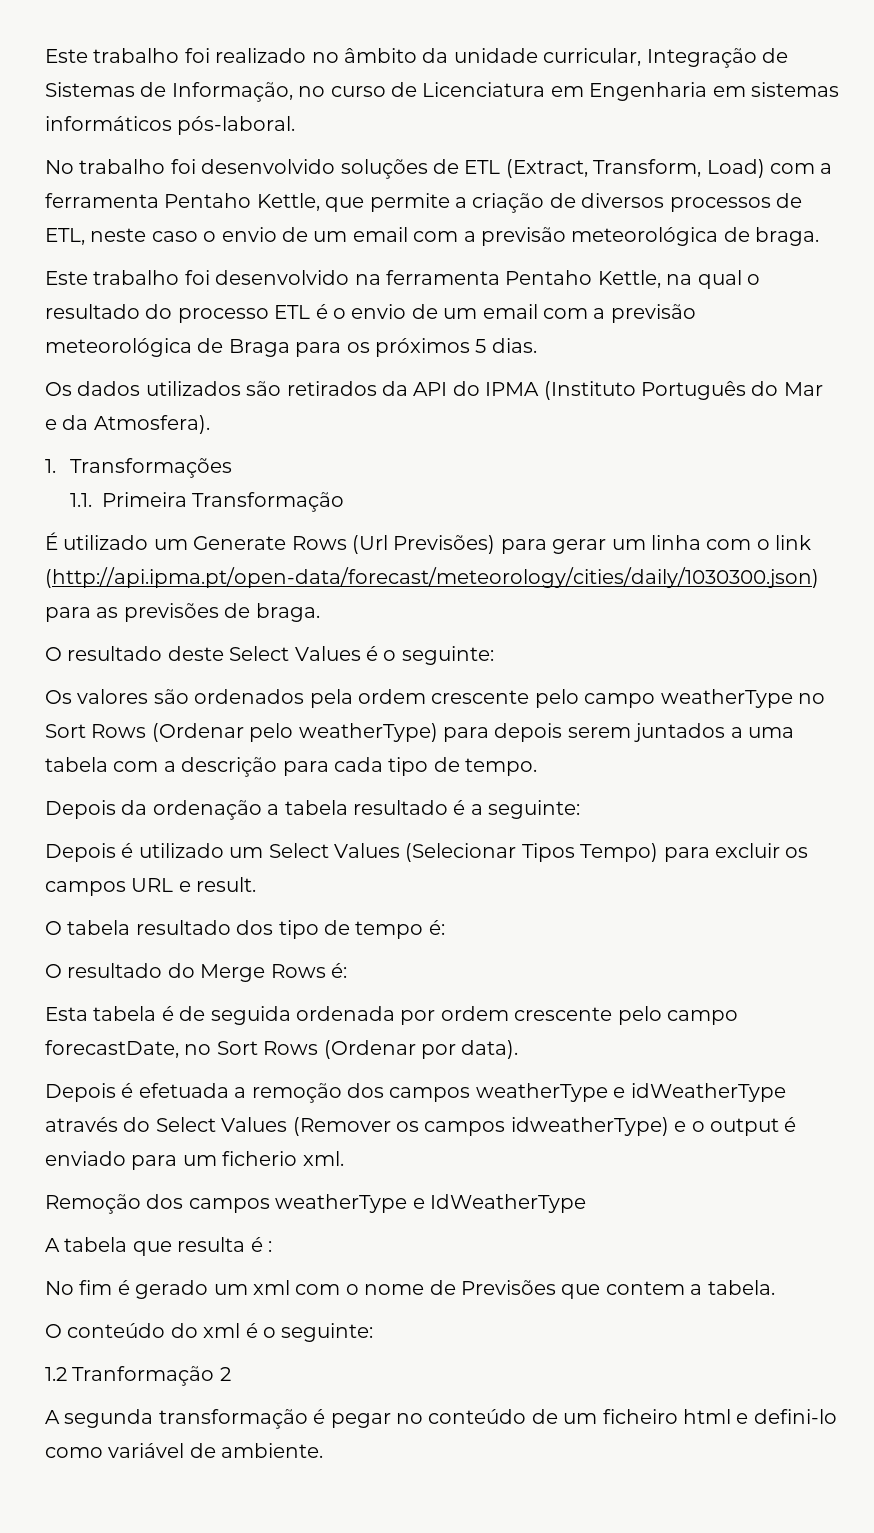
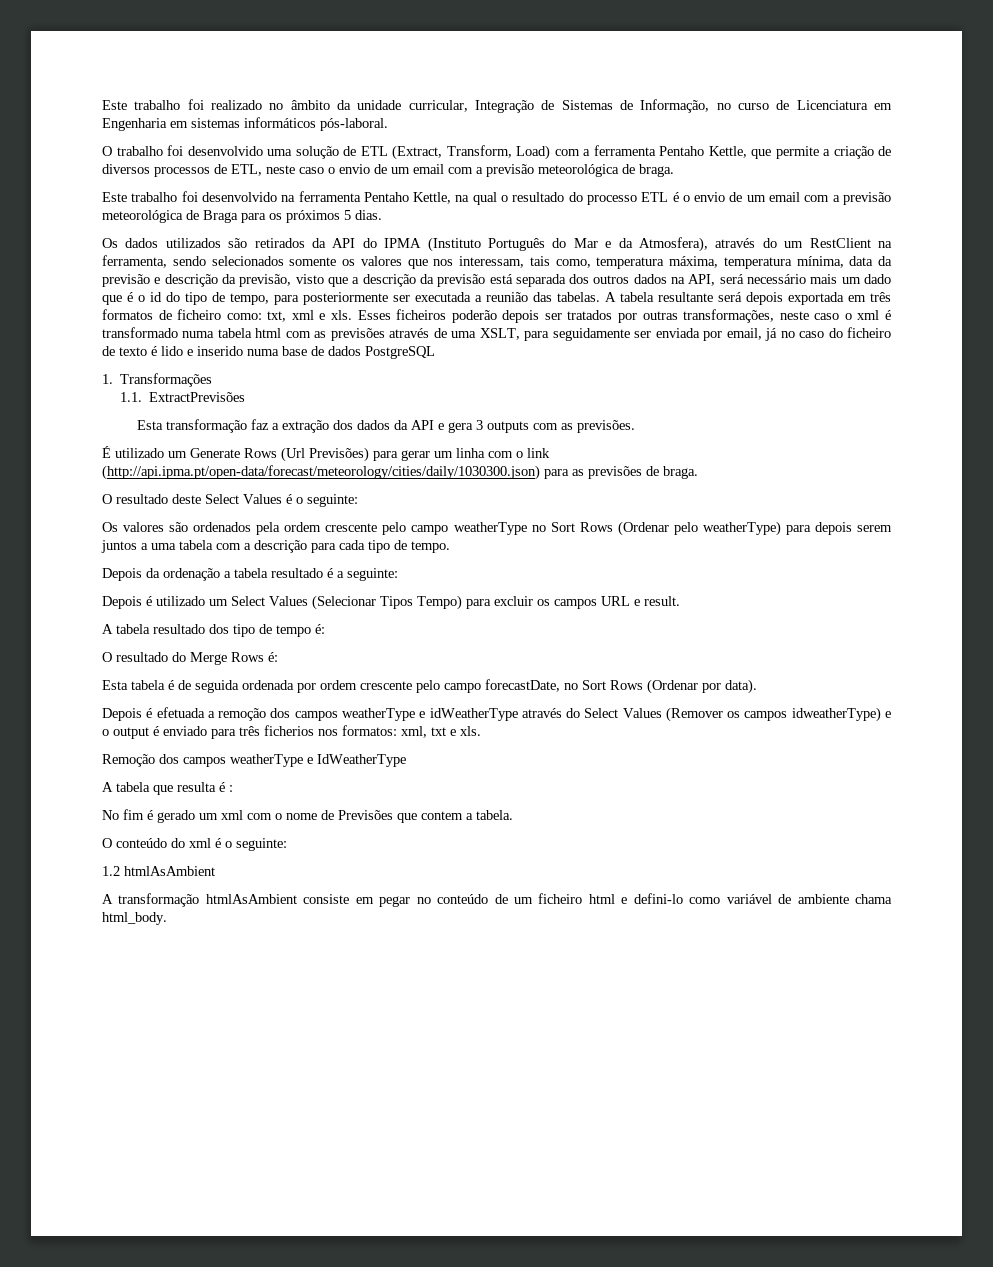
- No trabalho foi desenvolvido soluções de ETL (Extract, Transform, Load) com a ferramenta Pentaho Kettle, que permite a criação de diversos processos de ETL, neste caso o envio de um email com a previsão meteorológica de braga.
+ O trabalho foi desenvolvido uma solução de ETL (Extract, Transform, Load) com a ferramenta Pentaho Kettle, que permite a criação de diversos processos de ETL, neste caso o envio de um email com a previsão meteorológica de braga.
- Os dados utilizados são retirados da API do IPMA (Instituto Português do Mar e da Atmosfera).
+ Os dados utilizados são retirados da API do IPMA (Instituto Português do Mar e da Atmosfera), através do um RestClient na ferramenta, sendo selecionados somente os valores que nos interessam, tais como, temperatura máxima, temperatura mínima, data da previsão e descrição da previsão, visto que a descrição da previsão está separada dos outros dados na API, será necessário mais um dado que é o id do tipo de tempo, para posteriormente ser executada a reunião das tabelas. A tabela resultante será depois exportada em três formatos de ficheiro como: txt, xml e xls. Esses ficheiros poderão depois ser tratados por outras transformações, neste caso o xml é transformado numa tabela html com as previsões através de uma XSLT, para seguidamente ser enviada por email, já no caso do ficheiro de texto é lido e inserido numa base de dados PostgreSQL
  1. Transformações
- 1.1. Primeira Transformação
+ 1.1. ExtractPrevisões
+ Esta transformação faz a extração dos dados da API e gera 3 outputs com as previsões.
- Os valores são ordenados pela ordem crescente pelo campo weatherType no Sort Rows (Ordenar pelo weatherType) para depois serem juntados a uma tabela com a descrição para cada tipo de tempo.
+ Os valores são ordenados pela ordem crescente pelo campo weatherType no Sort Rows (Ordenar pelo weatherType) para depois serem juntos a uma tabela com a descrição para cada tipo de tempo.
- O tabela resultado dos tipo de tempo é:
+ A tabela resultado dos tipo de tempo é:
- Depois é efetuada a remoção dos campos weatherType e idWeatherType através do Select Values (Remover os campos idweatherType) e o output é enviado para um ficherio xml.
+ Depois é efetuada a remoção dos campos weatherType e idWeatherType através do Select Values (Remover os campos idweatherType) e o output é enviado para três ficherios nos formatos: xml, txt e xls.
- 1.2 Tranformação 2
- A segunda transformação é pegar no conteúdo de um ficheiro html e defini-lo como variável de ambiente.
+ 1.2 htmlAsAmbient
+ A transformação htmlAsAmbient consiste em pegar no conteúdo de um ficheiro html e defini-lo como variável de ambiente chama html_body.

